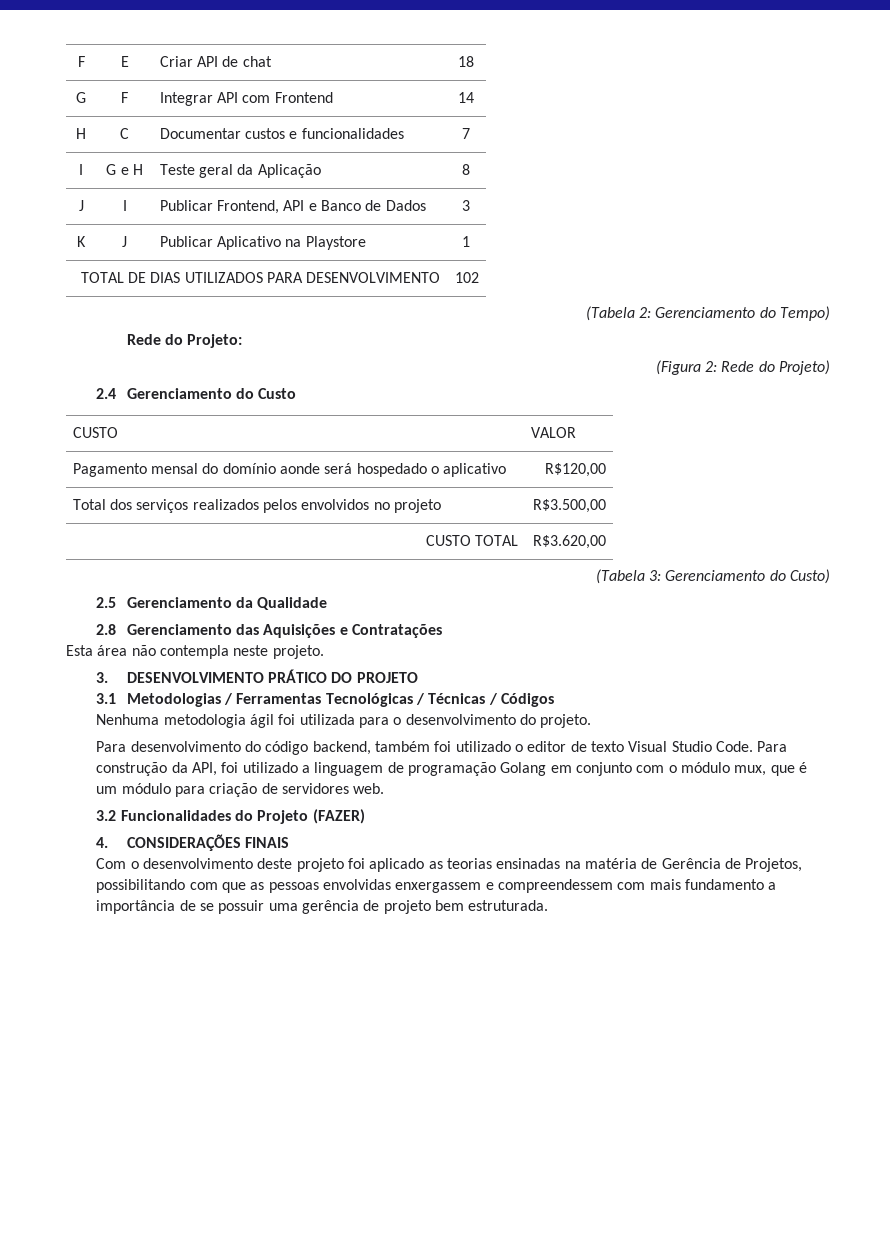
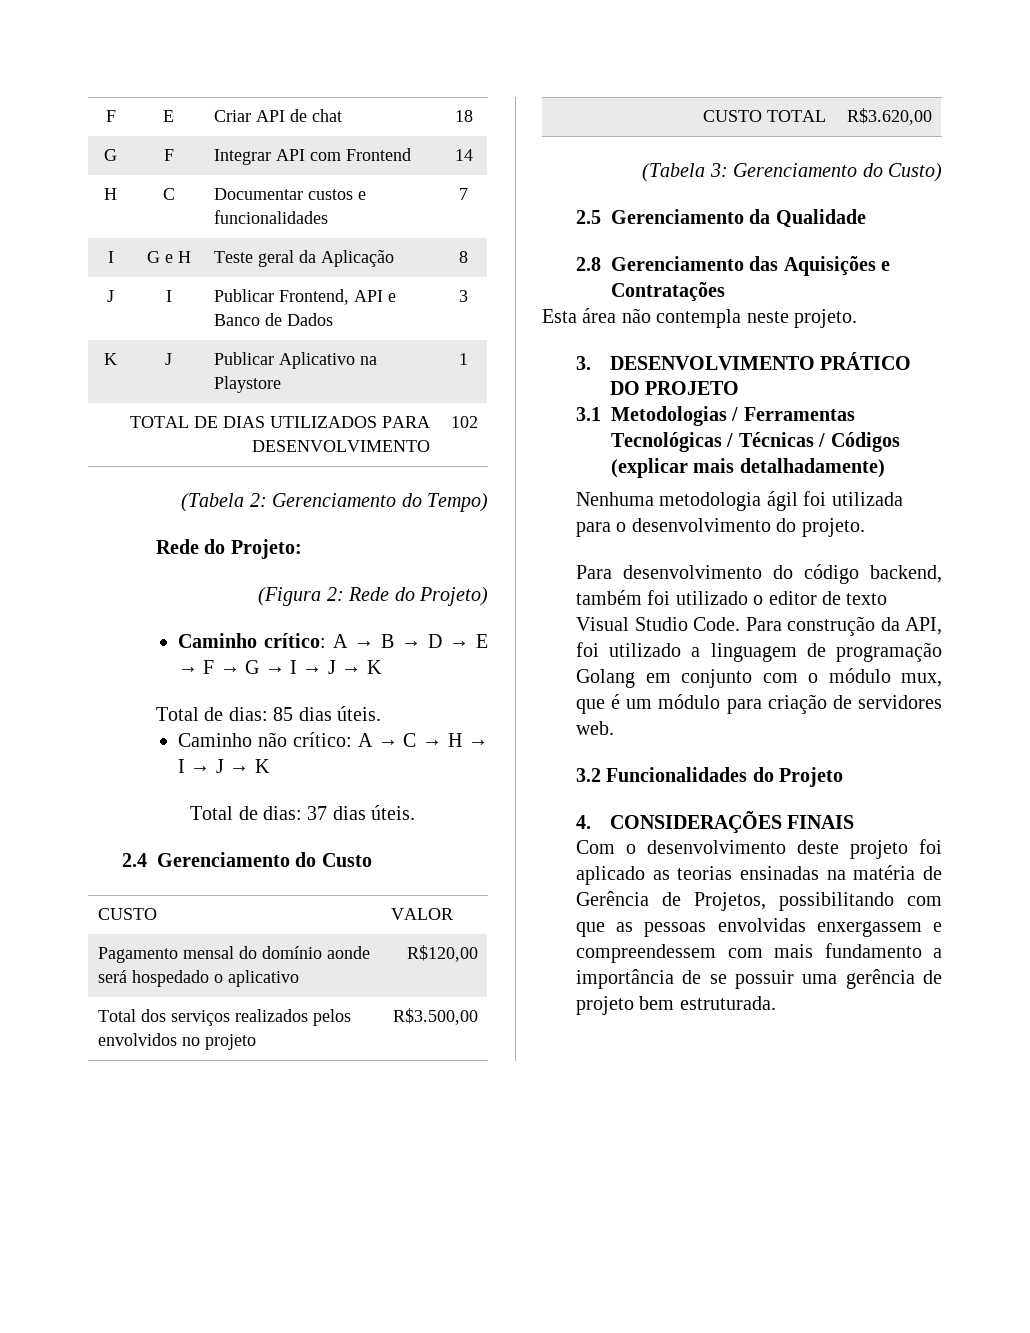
+ Caminho crítico: A → B → D → E → F → G → I → J → K
+ Total de dias: 85 dias úteis.
+ Caminho não crítico: A → C → H → I → J → K
+ Total de dias: 37 dias úteis.
- 3.1 Metodologias / Ferramentas Tecnológicas / Técnicas / Códigos
+ 3.1 Metodologias / Ferramentas Tecnológicas / Técnicas / Códigos (explicar mais detalhadamente)
- 3.2 Funcionalidades do Projeto (FAZER)
+ 3.2 Funcionalidades do Projeto

